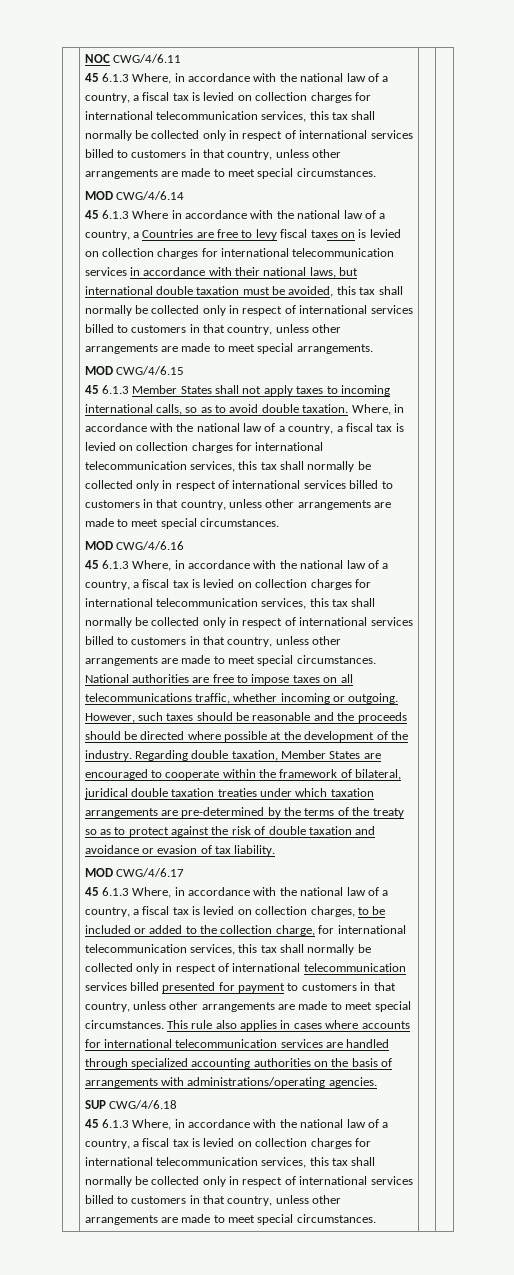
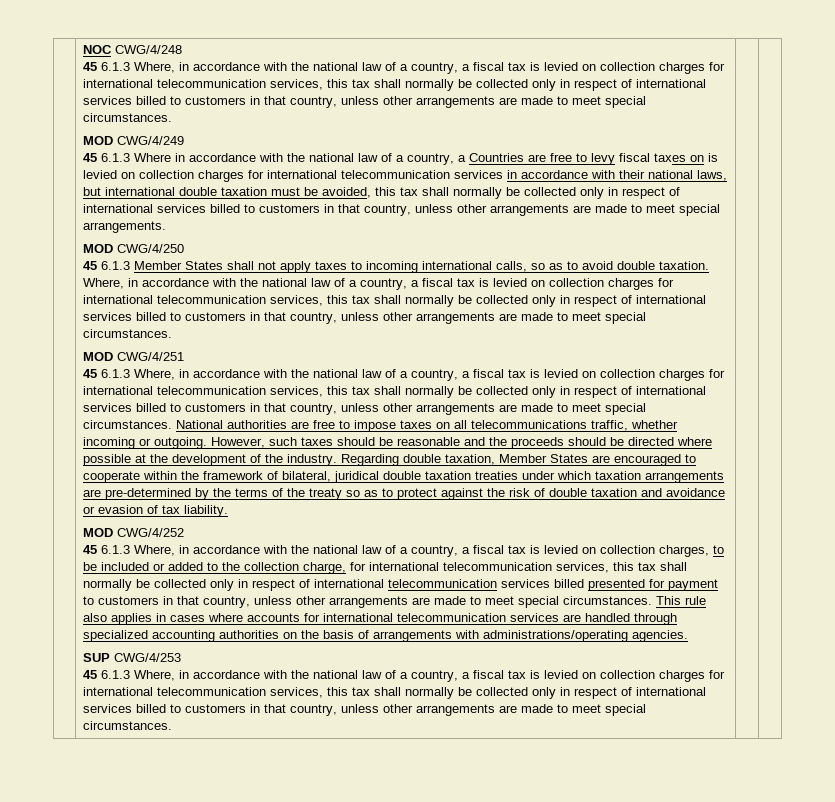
- NOC CWG/4/6.11
+ NOC CWG/4/248
- MOD CWG/4/6.14
+ MOD CWG/4/249
- MOD CWG/4/6.15
+ MOD CWG/4/250
- MOD CWG/4/6.16
+ MOD CWG/4/251
- MOD CWG/4/6.17
+ MOD CWG/4/252
- SUP CWG/4/6.18
+ SUP CWG/4/253

